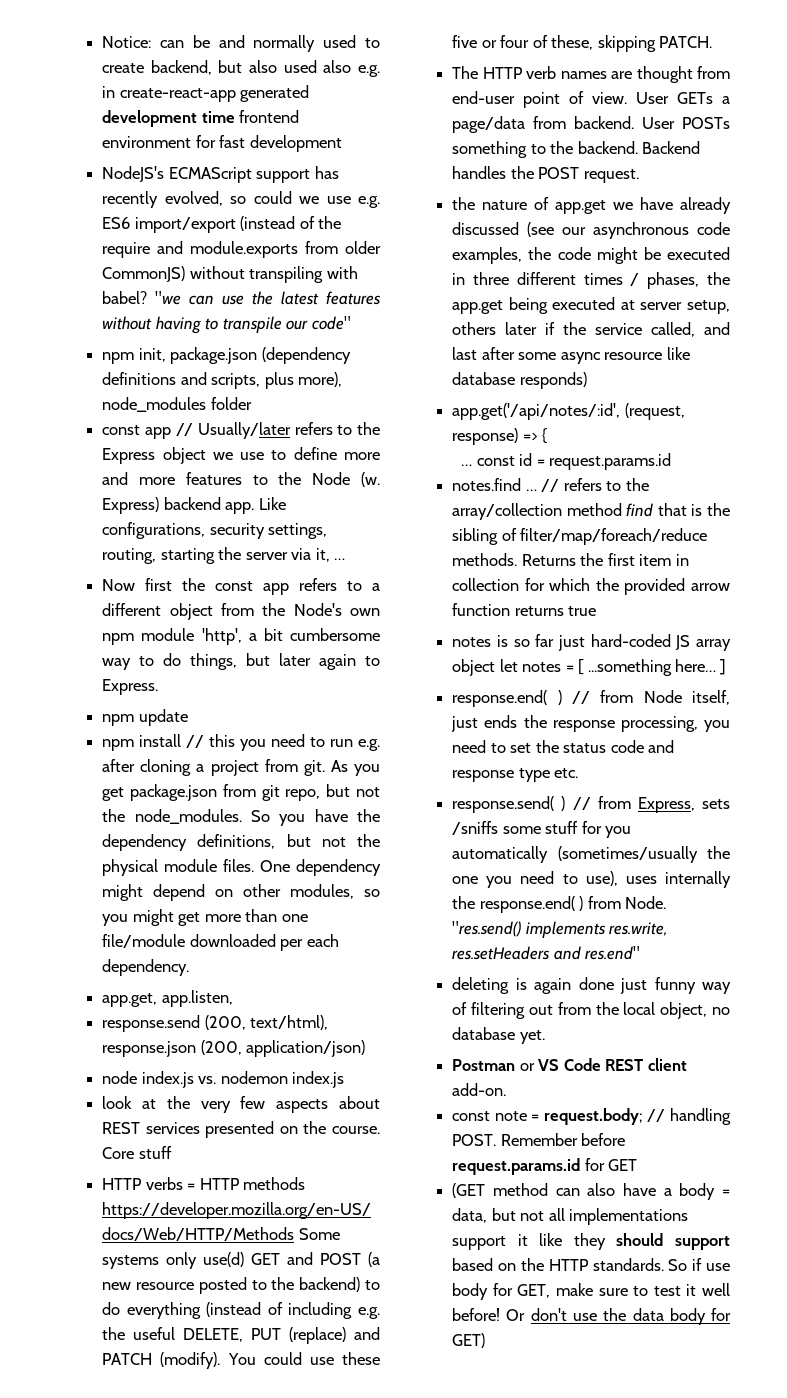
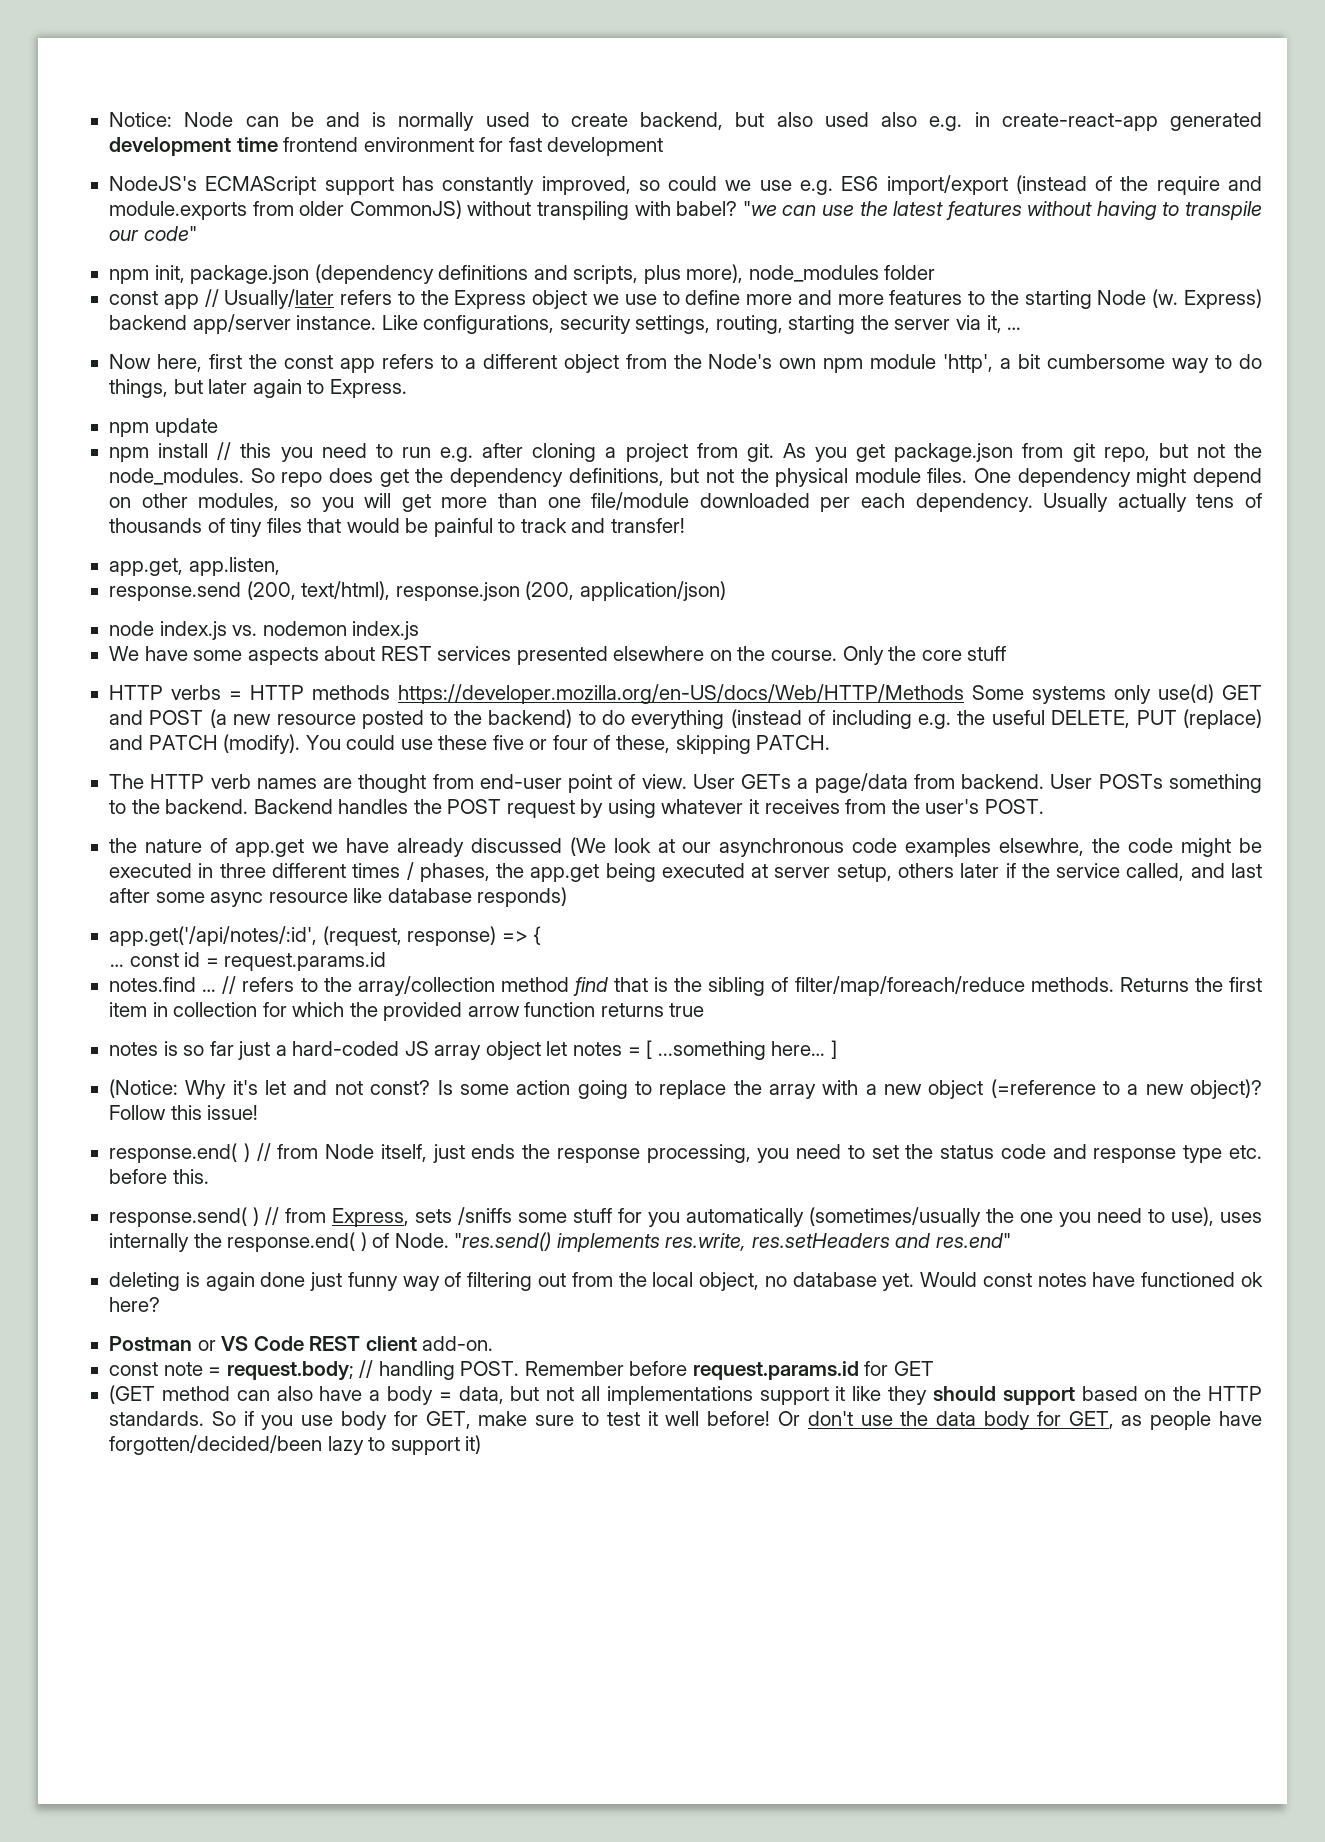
- Notice: can be and normally used to create backend, but also used also e.g. in create-react-app generated development time frontend environment for fast development
+ Notice: Node can be and is normally used to create backend, but also used also e.g. in create-react-app generated development time frontend environment for fast development
- NodeJS's ECMAScript support has recently evolved, so could we use e.g. ES6 import/export (instead of the require and module.exports from older CommonJS) without transpiling with babel?
+ NodeJS's ECMAScript support has constantly improved, so could we use e.g. ES6 import/export (instead of the require and module.exports from older CommonJS) without transpiling with babel?
- const app // Usually/later refers to the Express object we use to define more and more features to the Node (w.
+ const app // Usually/later refers to the Express object we use to define more and more features to the starting Node (w.
- Express) backend app.
+ Express) backend app/server instance.
- Now first the const app refers to a different object from the Node's own npm module 'http', a bit cumbersome way to do things, but later again to Express.
+ Now here, first the const app refers to a different object from the Node's own npm module 'http', a bit cumbersome way to do things, but later again to Express.
- So you have the dependency definitions, but not the physical module files.
+ So repo does get the dependency definitions, but not the physical module files.
- One dependency might depend on other modules, so you might get more than one file/module downloaded per each dependency.
+ One dependency might depend on other modules, so you will get more than one file/module downloaded per each dependency. Usually actually tens of thousands of tiny files that would be painful to track and transfer!
- look at the very few aspects about REST services presented on the course.
+ We have some aspects about REST services presented elsewhere on the course.
- Core stuff
+ Only the core stuff
- Backend handles the POST request.
+ Backend handles the POST request by using whatever it receives from the user's POST.
- the nature of app.get we have already discussed (see our asynchronous code examples, the code might be executed in three different times / phases, the app.get being executed at server setup, others later if the service called, and last after some async resource like database responds)
+ the nature of app.get we have already discussed (We look at our asynchronous code examples elsewhre, the code might be executed in three different times / phases, the app.get being executed at server setup, others later if the service called, and last after some async resource like database responds)
- notes is so far just hard-coded JS array object let notes = [ ...something here… ]
+ notes is so far just a hard-coded JS array object let notes = [ ...something here… ]
+ (Notice: Why it's let and not const? Is some action going to replace the array with a new object (=reference to a new object)? Follow this issue!
- response.end( ) // from Node itself, just ends the response processing, you need to set the status code and response type etc.
+ response.end( ) // from Node itself, just ends the response processing, you need to set the status code and response type etc. before this.
- response.send( ) // from Express, sets /sniffs some stuff for you automatically (sometimes/usually the one you need to use), uses internally the response.end( ) from Node.
+ response.send( ) // from Express, sets /sniffs some stuff for you automatically (sometimes/usually the one you need to use), uses internally the response.end( ) of Node.
+ Would const notes have functioned ok here?
- So if use body for GET, make sure to test it well before!
+ So if you use body for GET, make sure to test it well before!
- Or don't use the data body for GET)
+ Or don't use the data body for GET, as people have forgotten/decided/been lazy to support it)

